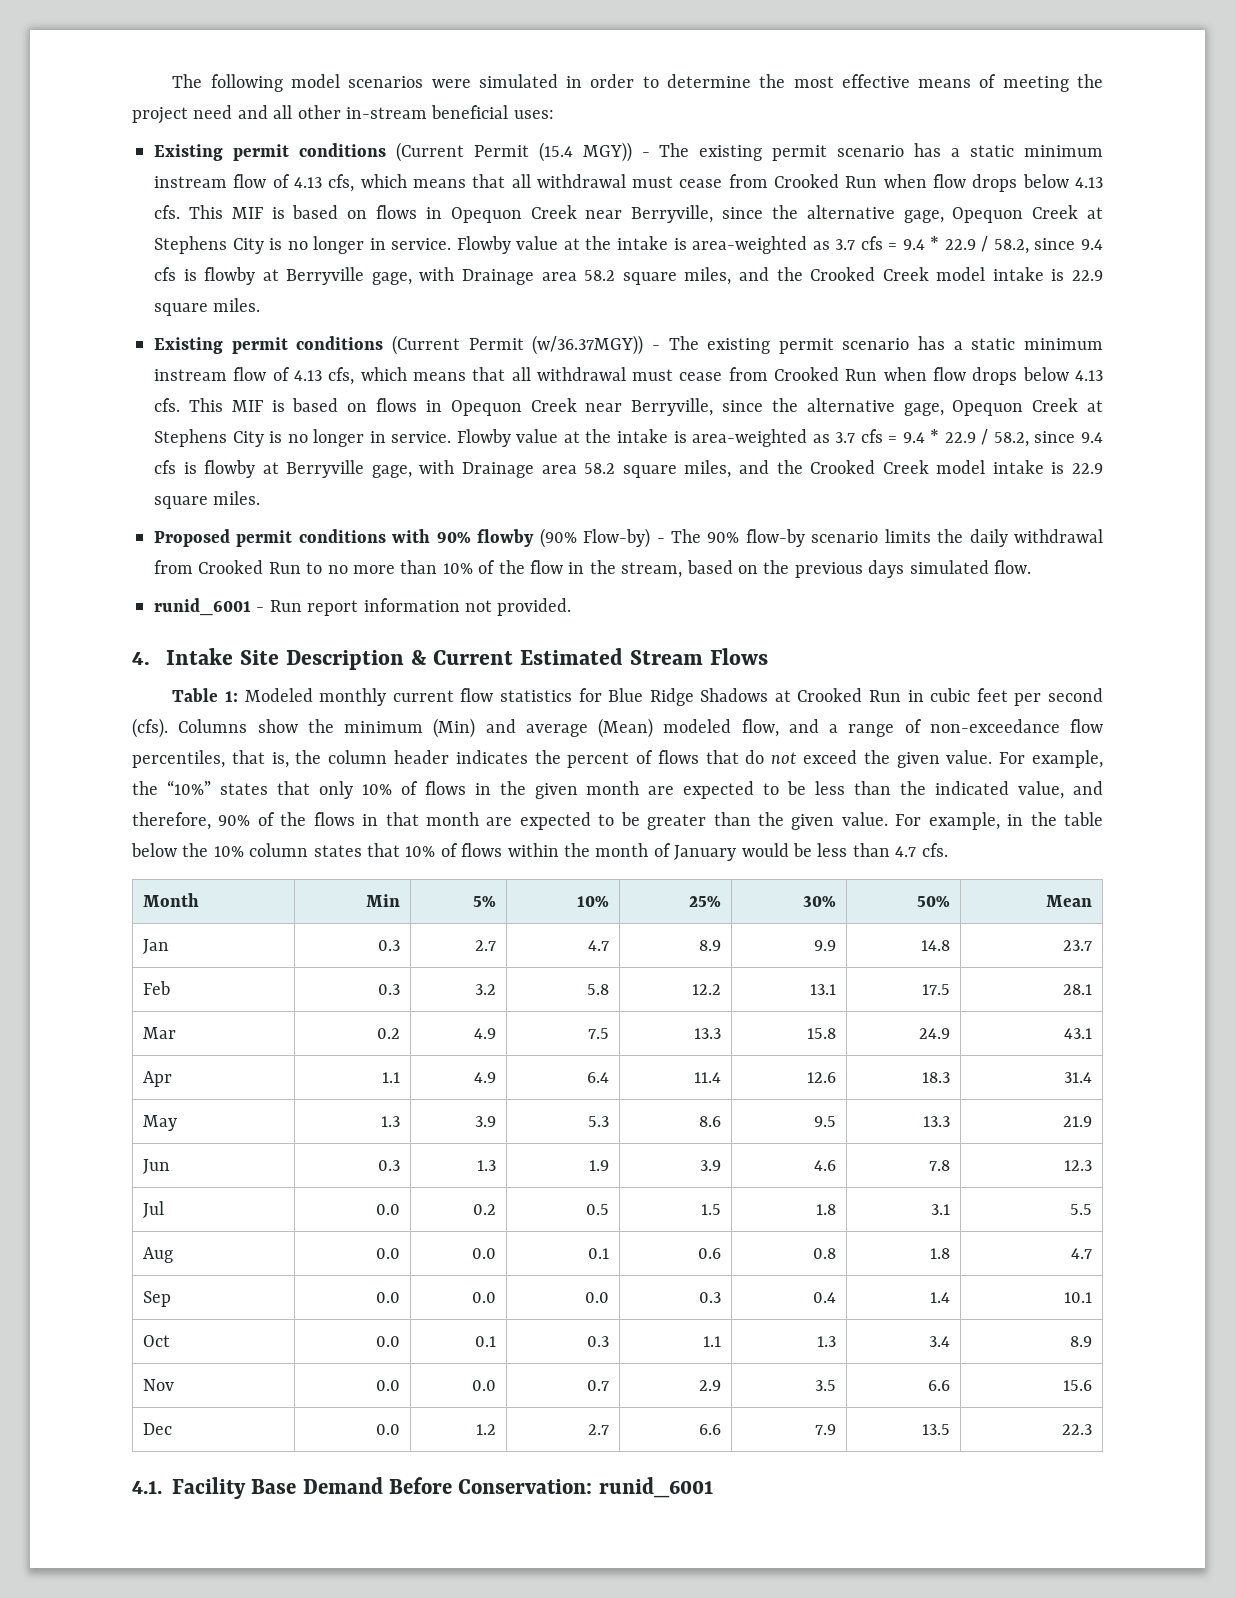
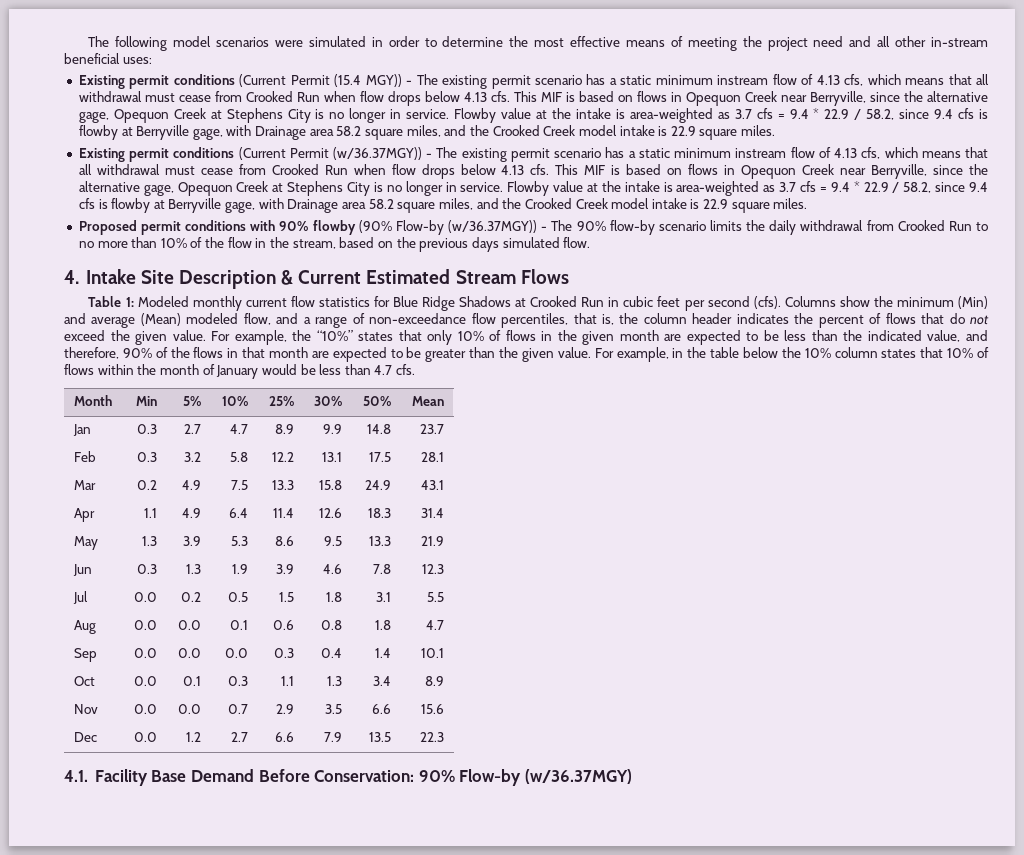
- Proposed permit conditions with 90% flowby (90% Flow-by) - The 90% flow-by scenario limits the daily withdrawal from Crooked Run to no more than 10% of the flow in the stream, based on the previous days simulated flow.
+ Proposed permit conditions with 90% flowby (90% Flow-by (w/36.37MGY)) - The 90% flow-by scenario limits the daily withdrawal from Crooked Run to no more than 10% of the flow in the stream, based on the previous days simulated flow.
- runid_6001 - Run report information not provided.
- 4.1. Facility Base Demand Before Conservation: runid_6001
+ 4.1. Facility Base Demand Before Conservation: 90% Flow-by (w/36.37MGY)

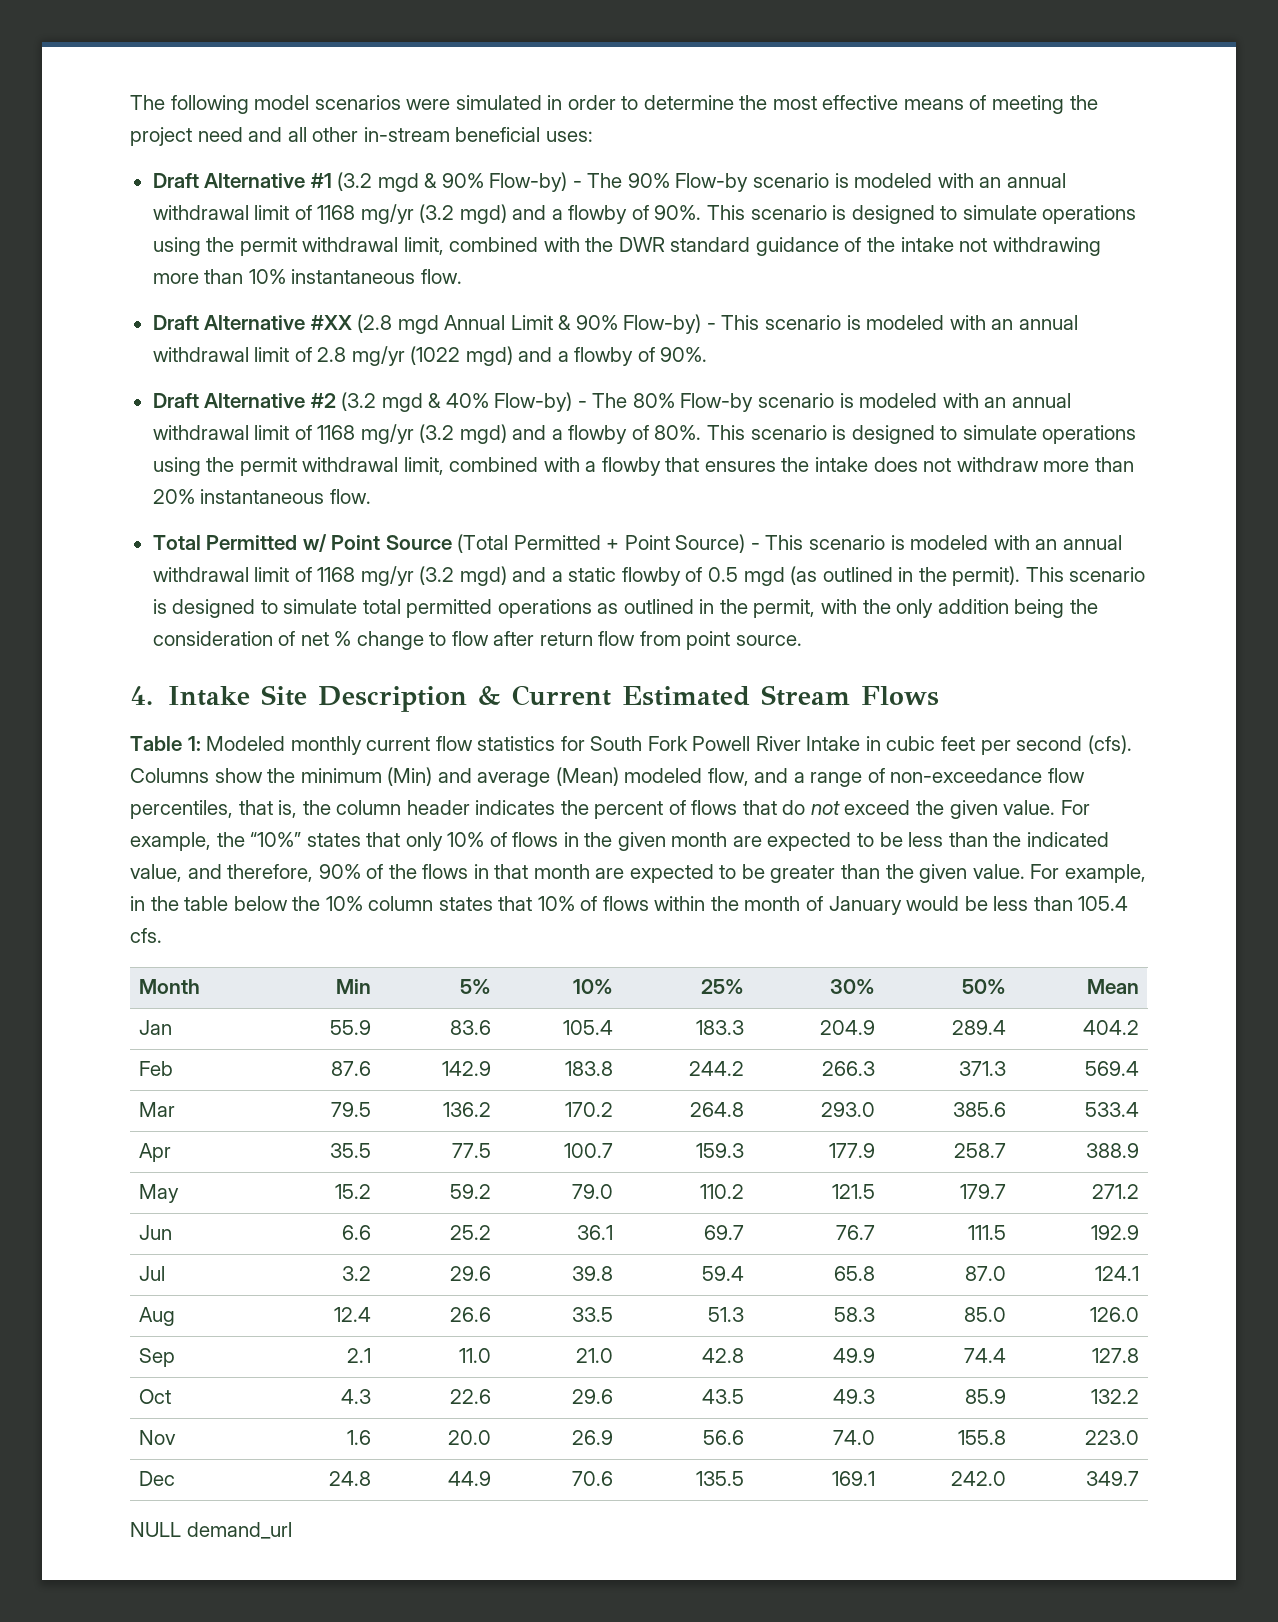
- Existing permit conditions (Current Permit (15.4 MGY)) - The existing permit scenario has a static minimum instream flow of 4.13 cfs, which means that all withdrawal must cease from Crooked Run when flow drops below 4.13 cfs. This MIF is based on flows in Opequon Creek near Berryville, since the alternative gage, Opequon Creek at Stephens City is no longer in service. Flowby value at the intake is area-weighted as 3.7 cfs = 9.4 * 22.9 / 58.2, since 9.4 cfs is flowby at Berryville gage, with Drainage area 58.2 square miles, and the Crooked Creek model intake is 22.9 square miles.
- Existing permit conditions (Current Permit (w/36.37MGY)) - The existing permit scenario has a static minimum instream flow of 4.13 cfs, which means that all withdrawal must cease from Crooked Run when flow drops below 4.13 cfs. This MIF is based on flows in Opequon Creek near Berryville, since the alternative gage, Opequon Creek at Stephens City is no longer in service. Flowby value at the intake is area-weighted as 3.7 cfs = 9.4 * 22.9 / 58.2, since 9.4 cfs is flowby at Berryville gage, with Drainage area 58.2 square miles, and the Crooked Creek model intake is 22.9 square miles.
- Proposed permit conditions with 90% flowby (90% Flow-by (w/36.37MGY)) - The 90% flow-by scenario limits the daily withdrawal from Crooked Run to no more than 10% of the flow in the stream, based on the previous days simulated flow.
+ Draft Alternative #1 (3.2 mgd & 90% Flow-by) - The 90% Flow-by scenario is modeled with an annual withdrawal limit of 1168 mg/yr (3.2 mgd) and a flowby of 90%. This scenario is designed to simulate operations using the permit withdrawal limit, combined with the DWR standard guidance of the intake not withdrawing more than 10% instantaneous flow.
+ Draft Alternative #XX (2.8 mgd Annual Limit & 90% Flow-by) - This scenario is modeled with an annual withdrawal limit of 2.8 mg/yr (1022 mgd) and a flowby of 90%.
+ Draft Alternative #2 (3.2 mgd & 40% Flow-by) - The 80% Flow-by scenario is modeled with an annual withdrawal limit of 1168 mg/yr (3.2 mgd) and a flowby of 80%. This scenario is designed to simulate operations using the permit withdrawal limit, combined with a flowby that ensures the intake does not withdraw more than 20% instantaneous flow.
+ Total Permitted w/ Point Source (Total Permitted + Point Source) - This scenario is modeled with an annual withdrawal limit of 1168 mg/yr (3.2 mgd) and a static flowby of 0.5 mgd (as outlined in the permit). This scenario is designed to simulate total permitted operations as outlined in the permit, with the only addition being the consideration of net % change to flow after return flow from point source.
- Table 1: Modeled monthly current flow statistics for Blue Ridge Shadows at Crooked Run in cubic feet per second (cfs).
+ Table 1: Modeled monthly current flow statistics for South Fork Powell River Intake in cubic feet per second (cfs).
- For example, in the table below the 10% column states that 10% of flows within the month of January would be less than 4.7 cfs.
+ For example, in the table below the 10% column states that 10% of flows within the month of January would be less than 105.4 cfs.
- Jan | 0.3 | 2.7 | 4.7 | 8.9 | 9.9 | 14.8 | 23.7
- Feb | 0.3 | 3.2 | 5.8 | 12.2 | 13.1 | 17.5 | 28.1
- Mar | 0.2 | 4.9 | 7.5 | 13.3 | 15.8 | 24.9 | 43.1
- Apr | 1.1 | 4.9 | 6.4 | 11.4 | 12.6 | 18.3 | 31.4
- May | 1.3 | 3.9 | 5.3 | 8.6 | 9.5 | 13.3 | 21.9
- Jun | 0.3 | 1.3 | 1.9 | 3.9 | 4.6 | 7.8 | 12.3
- Jul | 0.0 | 0.2 | 0.5 | 1.5 | 1.8 | 3.1 | 5.5
- Aug | 0.0 | 0.0 | 0.1 | 0.6 | 0.8 | 1.8 | 4.7
- Sep | 0.0 | 0.0 | 0.0 | 0.3 | 0.4 | 1.4 | 10.1
- Oct | 0.0 | 0.1 | 0.3 | 1.1 | 1.3 | 3.4 | 8.9
- Nov | 0.0 | 0.0 | 0.7 | 2.9 | 3.5 | 6.6 | 15.6
- Dec | 0.0 | 1.2 | 2.7 | 6.6 | 7.9 | 13.5 | 22.3
- 4.1. Facility Base Demand Before Conservation: 90% Flow-by (w/36.37MGY)
+ Jan | 55.9 | 83.6 | 105.4 | 183.3 | 204.9 | 289.4 | 404.2
+ Feb | 87.6 | 142.9 | 183.8 | 244.2 | 266.3 | 371.3 | 569.4
+ Mar | 79.5 | 136.2 | 170.2 | 264.8 | 293.0 | 385.6 | 533.4
+ Apr | 35.5 | 77.5 | 100.7 | 159.3 | 177.9 | 258.7 | 388.9
+ May | 15.2 | 59.2 | 79.0 | 110.2 | 121.5 | 179.7 | 271.2
+ Jun | 6.6 | 25.2 | 36.1 | 69.7 | 76.7 | 111.5 | 192.9
+ Jul | 3.2 | 29.6 | 39.8 | 59.4 | 65.8 | 87.0 | 124.1
+ Aug | 12.4 | 26.6 | 33.5 | 51.3 | 58.3 | 85.0 | 126.0
+ Sep | 2.1 | 11.0 | 21.0 | 42.8 | 49.9 | 74.4 | 127.8
+ Oct | 4.3 | 22.6 | 29.6 | 43.5 | 49.3 | 85.9 | 132.2
+ Nov | 1.6 | 20.0 | 26.9 | 56.6 | 74.0 | 155.8 | 223.0
+ Dec | 24.8 | 44.9 | 70.6 | 135.5 | 169.1 | 242.0 | 349.7
+ NULL demand_url

